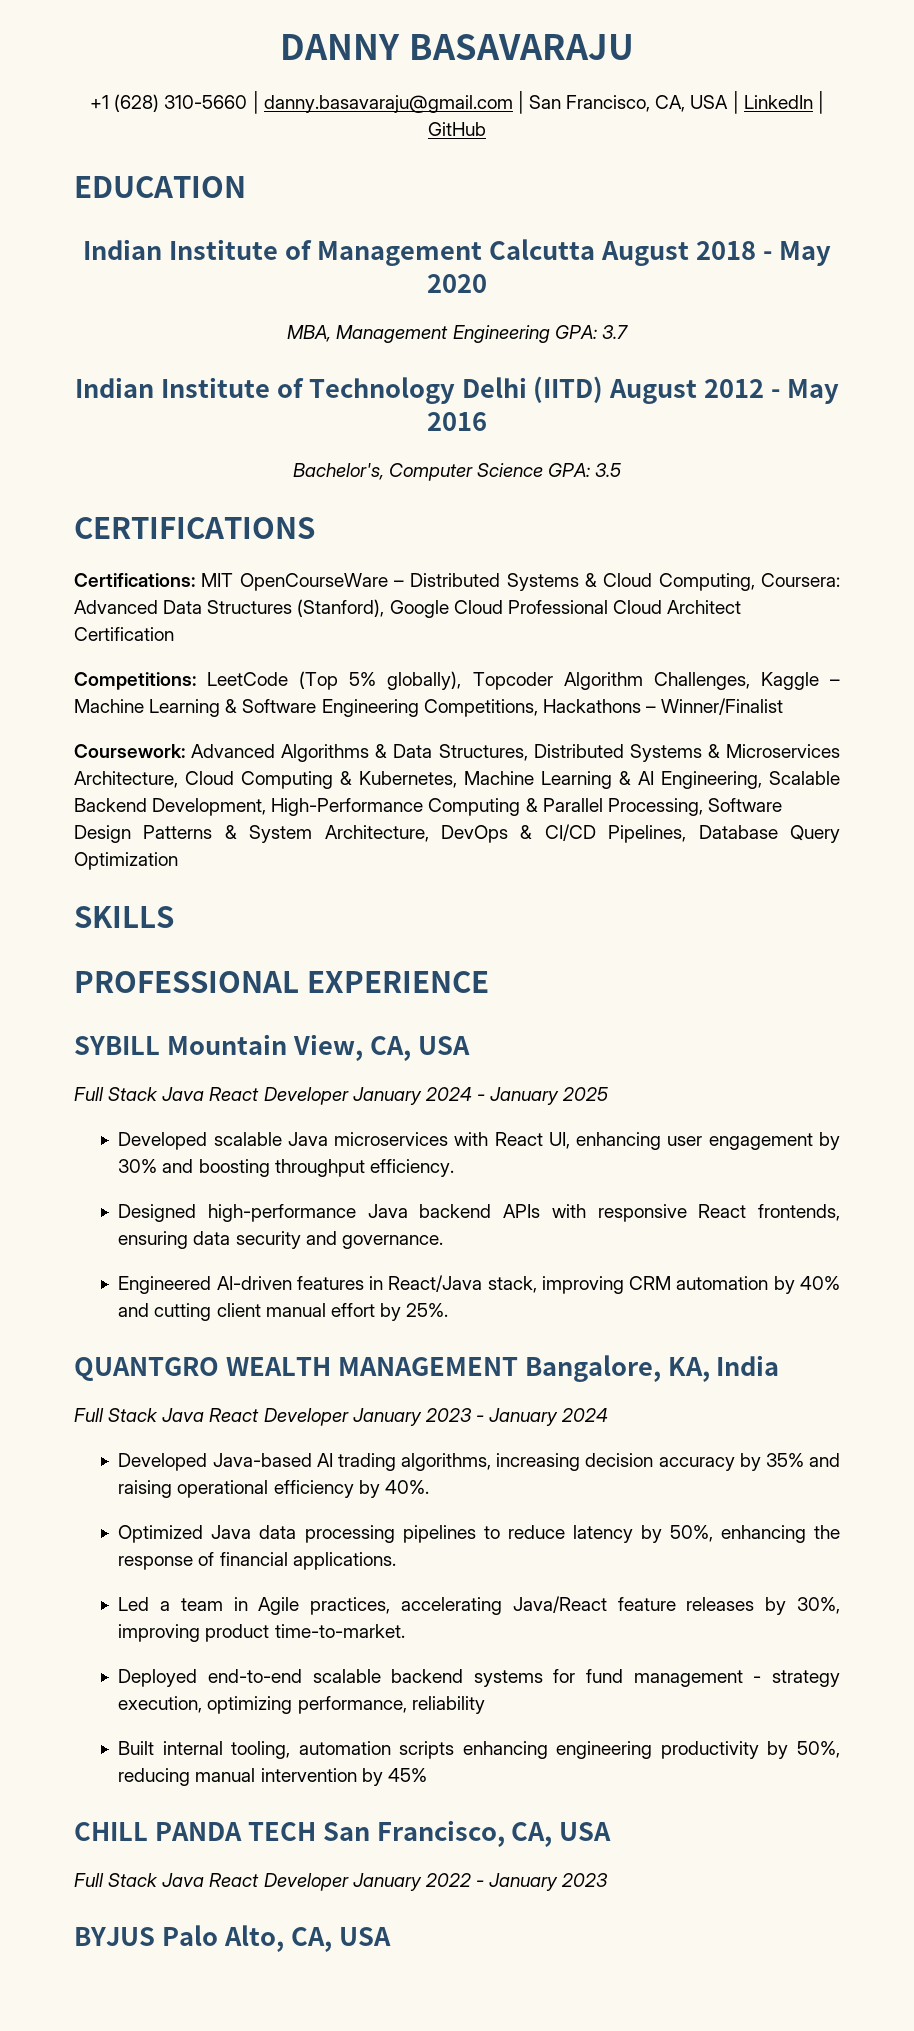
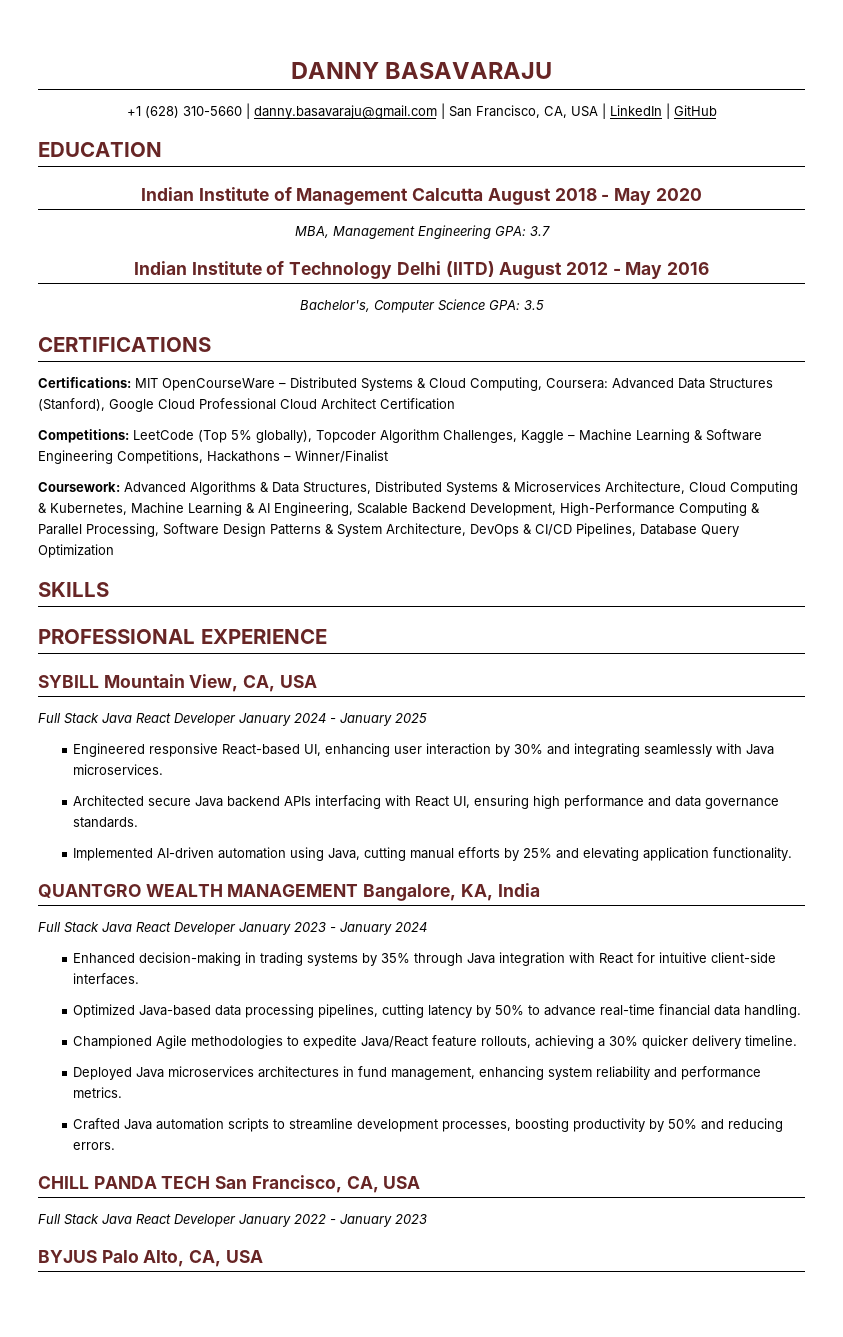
- Developed scalable Java microservices with React UI, enhancing user engagement by 30% and boosting throughput efficiency.
- Designed high-performance Java backend APIs with responsive React frontends, ensuring data security and governance.
- Engineered AI-driven features in React/Java stack, improving CRM automation by 40% and cutting client manual effort by 25%.
+ Engineered responsive React-based UI, enhancing user interaction by 30% and integrating seamlessly with Java microservices.
+ Architected secure Java backend APIs interfacing with React UI, ensuring high performance and data governance standards.
+ Implemented AI-driven automation using Java, cutting manual efforts by 25% and elevating application functionality.
- Developed Java-based AI trading algorithms, increasing decision accuracy by 35% and raising operational efficiency by 40%.
+ Enhanced decision-making in trading systems by 35% through Java integration with React for intuitive client-side interfaces.
- Optimized Java data processing pipelines to reduce latency by 50%, enhancing the response of financial applications.
- Led a team in Agile practices, accelerating Java/React feature releases by 30%, improving product time-to-market.
- Deployed end-to-end scalable backend systems for fund management - strategy execution, optimizing performance, reliability
- Built internal tooling, automation scripts enhancing engineering productivity by 50%, reducing manual intervention by 45%
+ Optimized Java-based data processing pipelines, cutting latency by 50% to advance real-time financial data handling.
+ Championed Agile methodologies to expedite Java/React feature rollouts, achieving a 30% quicker delivery timeline.
+ Deployed Java microservices architectures in fund management, enhancing system reliability and performance metrics.
+ Crafted Java automation scripts to streamline development processes, boosting productivity by 50% and reducing errors.

